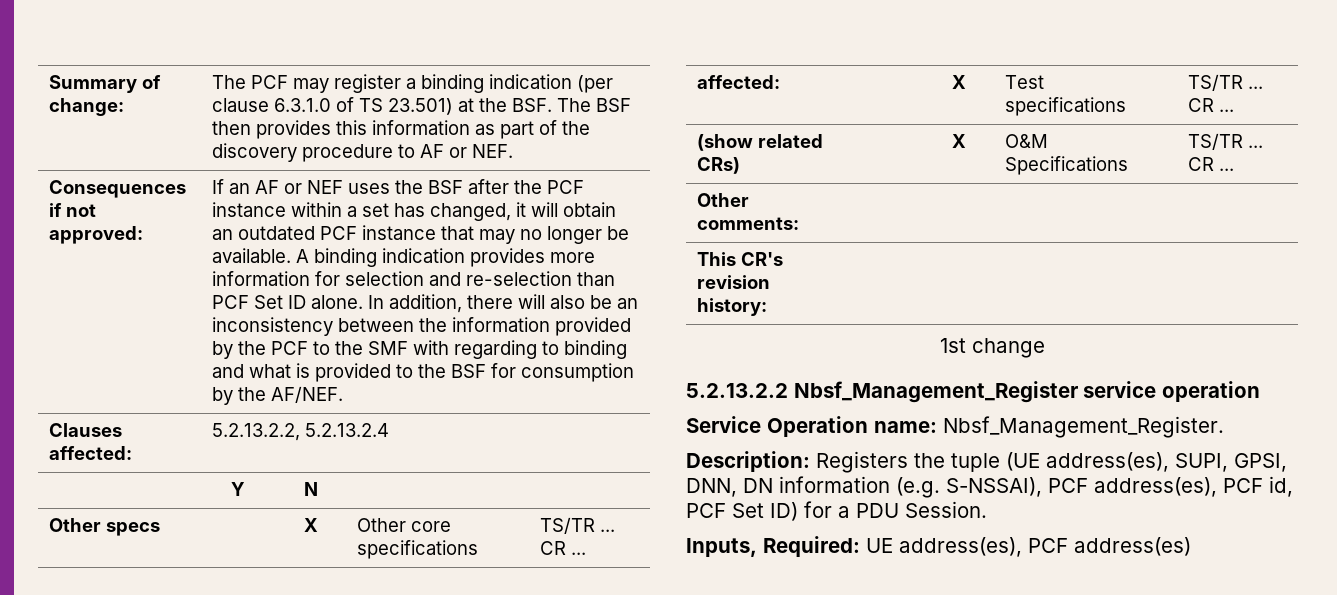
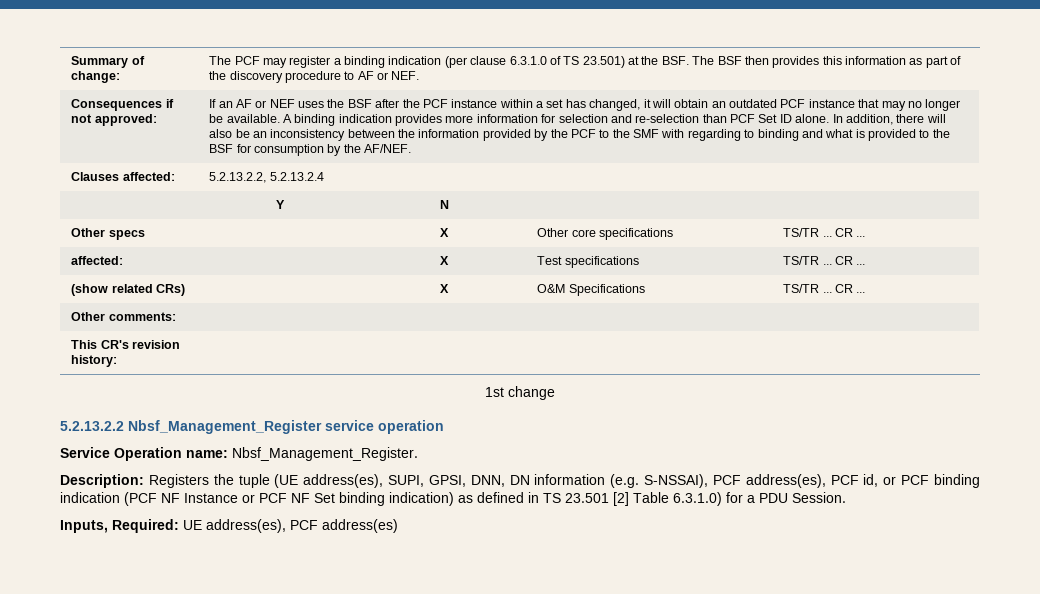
- Description: Registers the tuple (UE address(es), SUPI, GPSI, DNN, DN information (e.g. S-NSSAI), PCF address(es), PCF id, PCF Set ID) for a PDU Session.
+ Description: Registers the tuple (UE address(es), SUPI, GPSI, DNN, DN information (e.g. S-NSSAI), PCF address(es), PCF id, or PCF binding indication (PCF NF Instance or PCF NF Set binding indication) as defined in TS 23.501 [2] Table 6.3.1.0) for a PDU Session.

